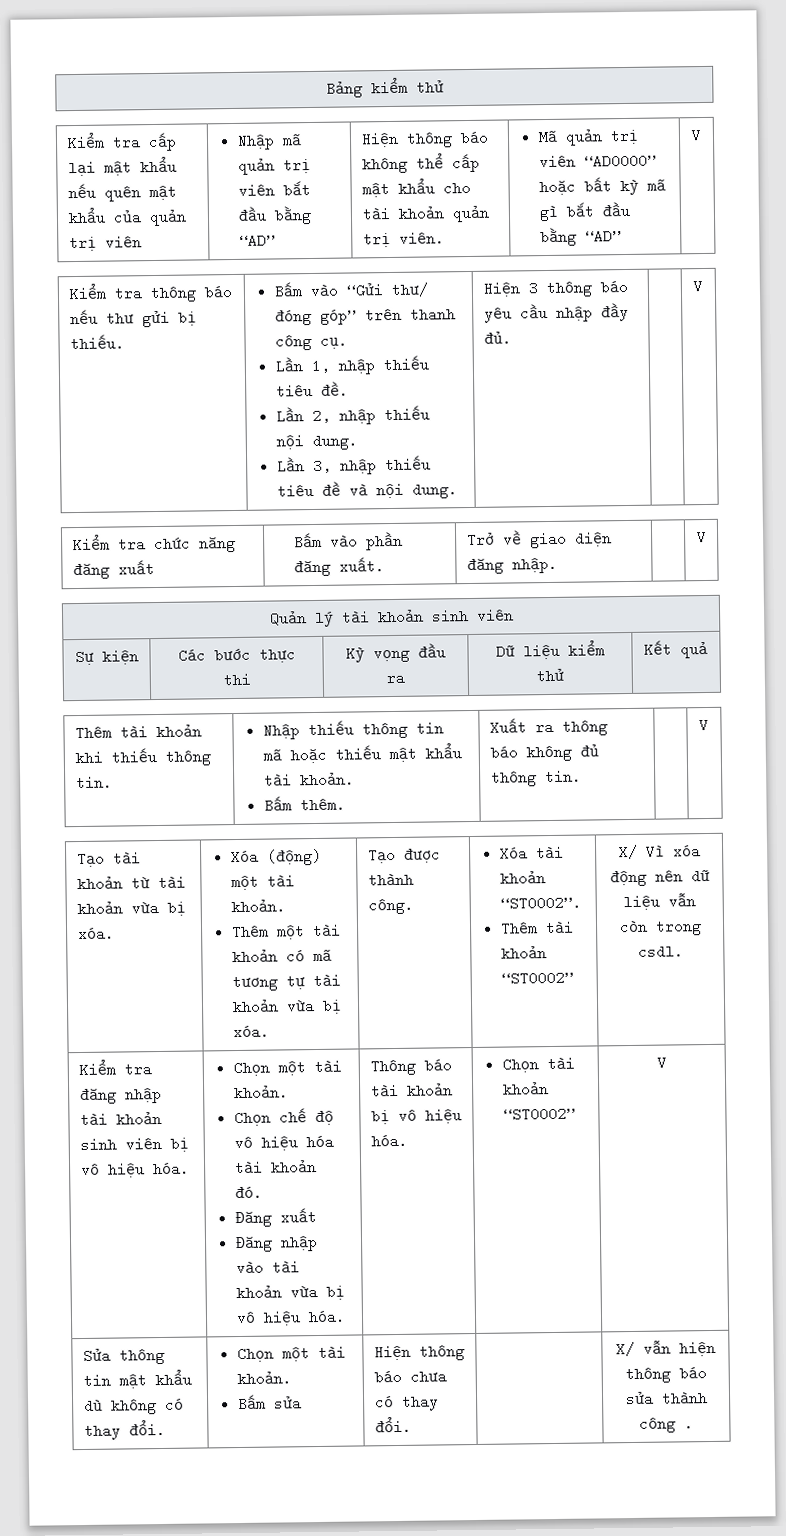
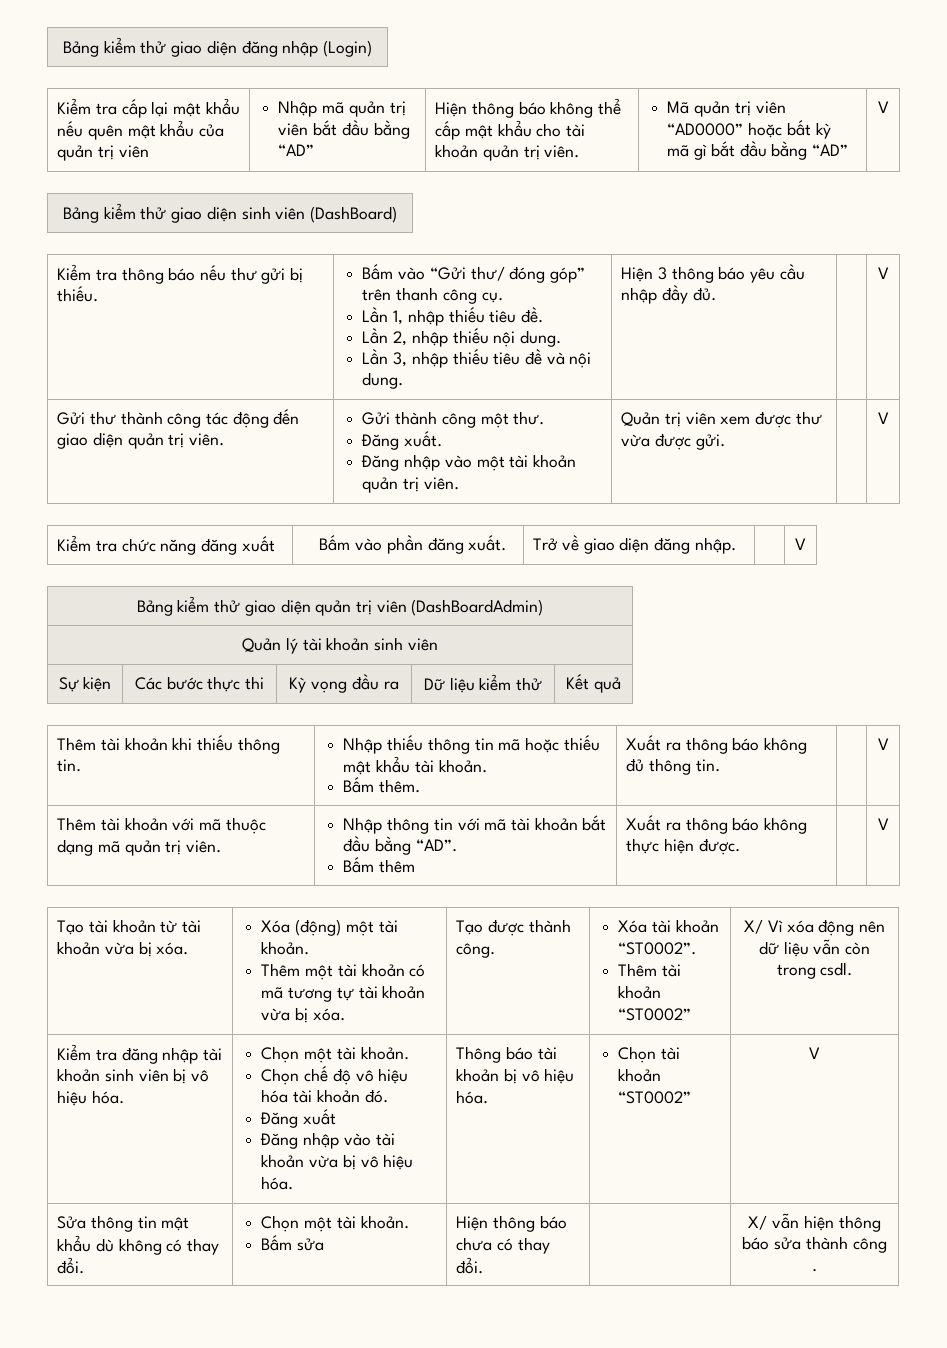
- Bảng kiểm thử
+ Bảng kiểm thử giao diện đăng nhập (Login)
+ Bảng kiểm thử giao diện sinh viên (DashBoard)
+ Gửi thư thành công tác động đến giao diện quản trị viên. | Gửi thành công một thư.
+ Đăng xuất.
+ Đăng nhập vào một tài khoản quản trị viên. | Quản trị viên xem được thư vừa được gửi. | | V
+ Bảng kiểm thử giao diện quản trị viên (DashBoardAdmin)
+ Thêm tài khoản với mã thuộc dạng mã quản trị viên. | Nhập thông tin với mã tài khoản bắt đầu bằng “AD”.
+ Bấm thêm | Xuất ra thông báo không thực hiện được. | | V

